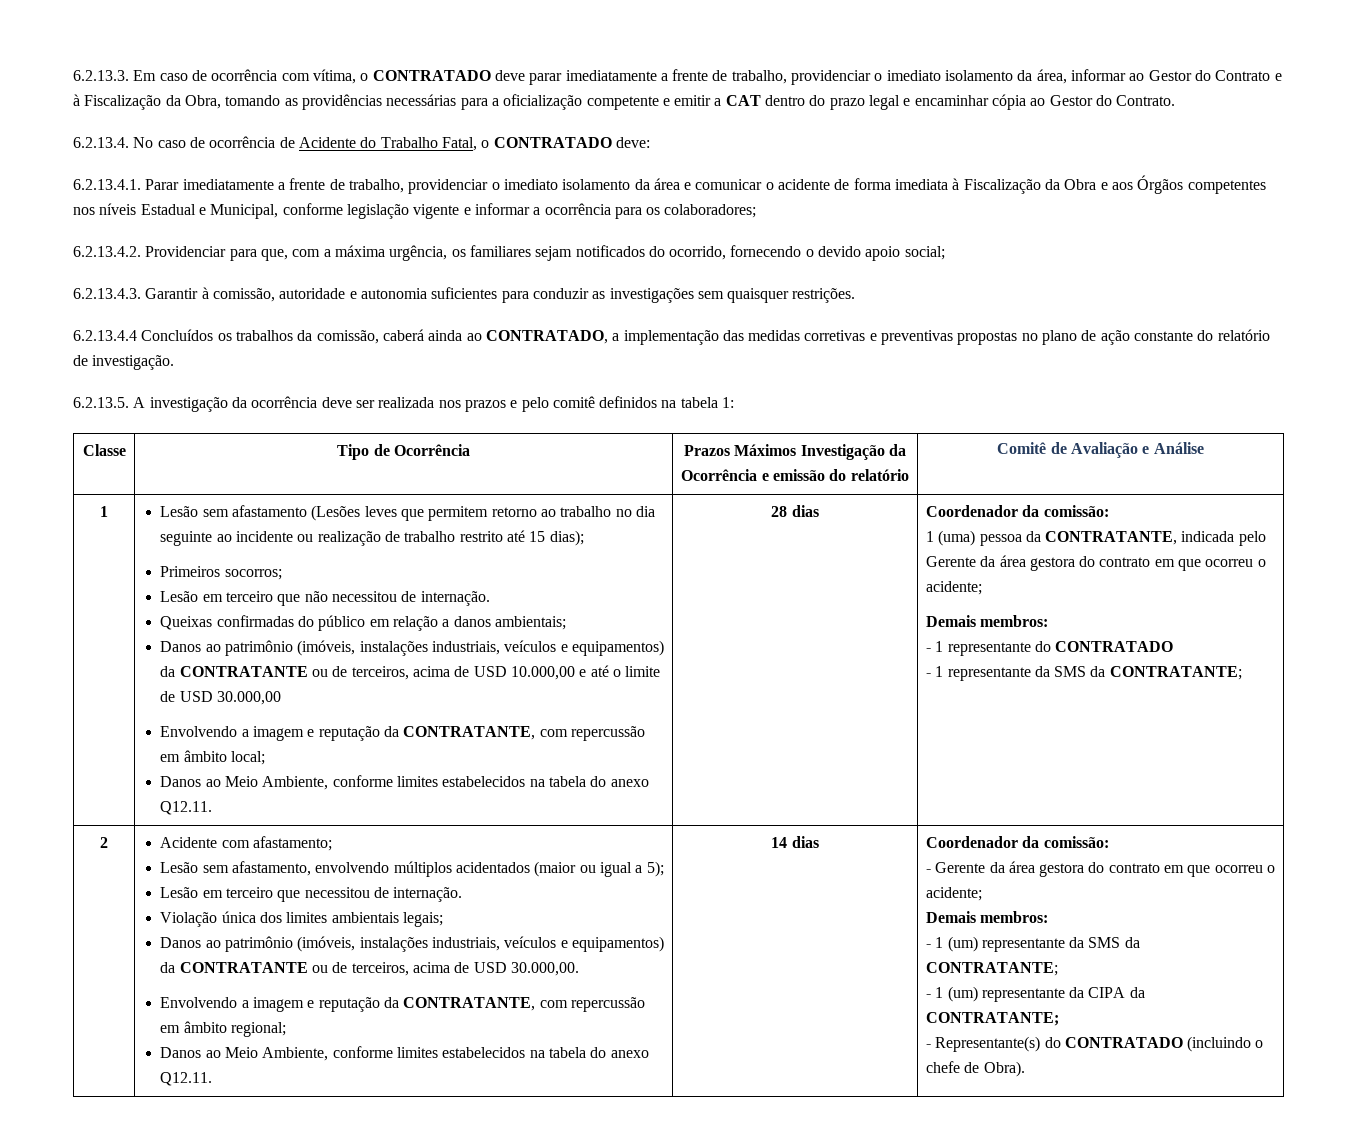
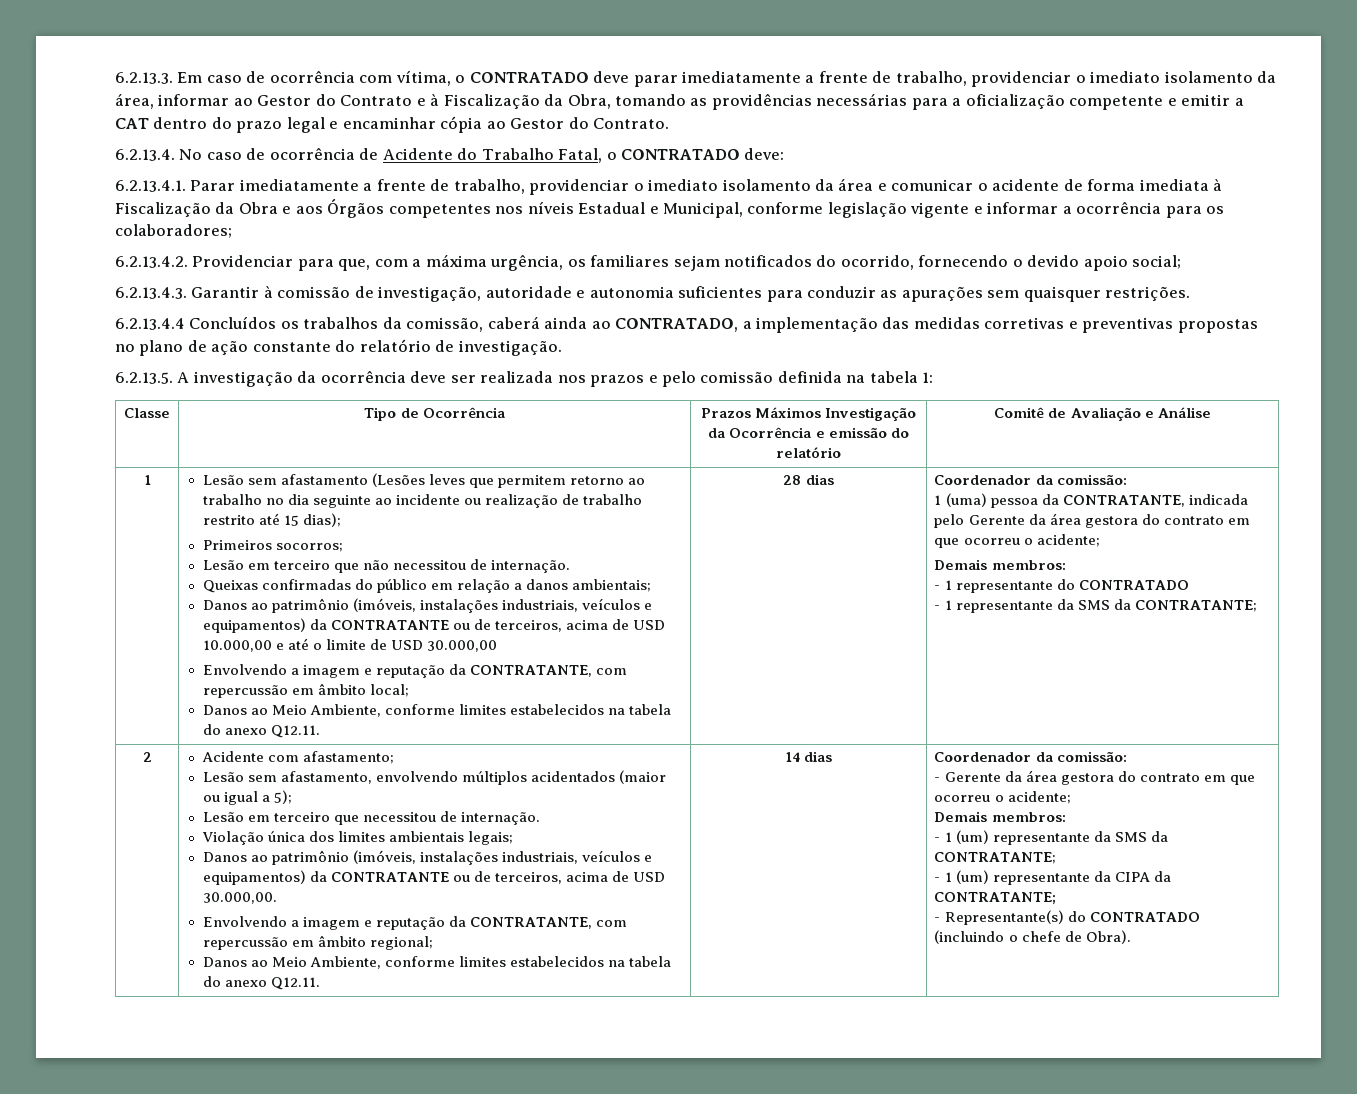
- 6.2.13.4.3. Garantir à comissão, autoridade e autonomia suficientes para conduzir as investigações sem quaisquer restrições.
+ 6.2.13.4.3. Garantir à comissão de investigação, autoridade e autonomia suficientes para conduzir as apurações sem quaisquer restrições.
- 6.2.13.5. A investigação da ocorrência deve ser realizada nos prazos e pelo comitê definidos na tabela 1:
+ 6.2.13.5. A investigação da ocorrência deve ser realizada nos prazos e pelo comissão definida na tabela 1:

